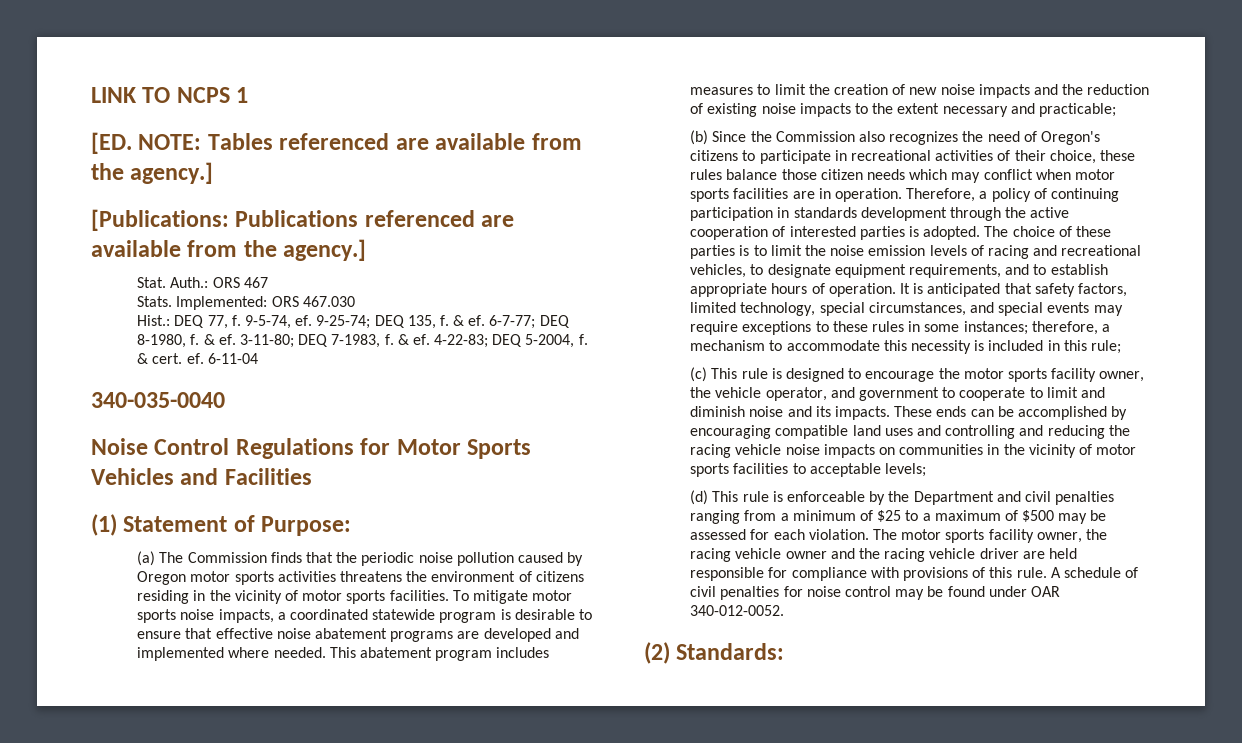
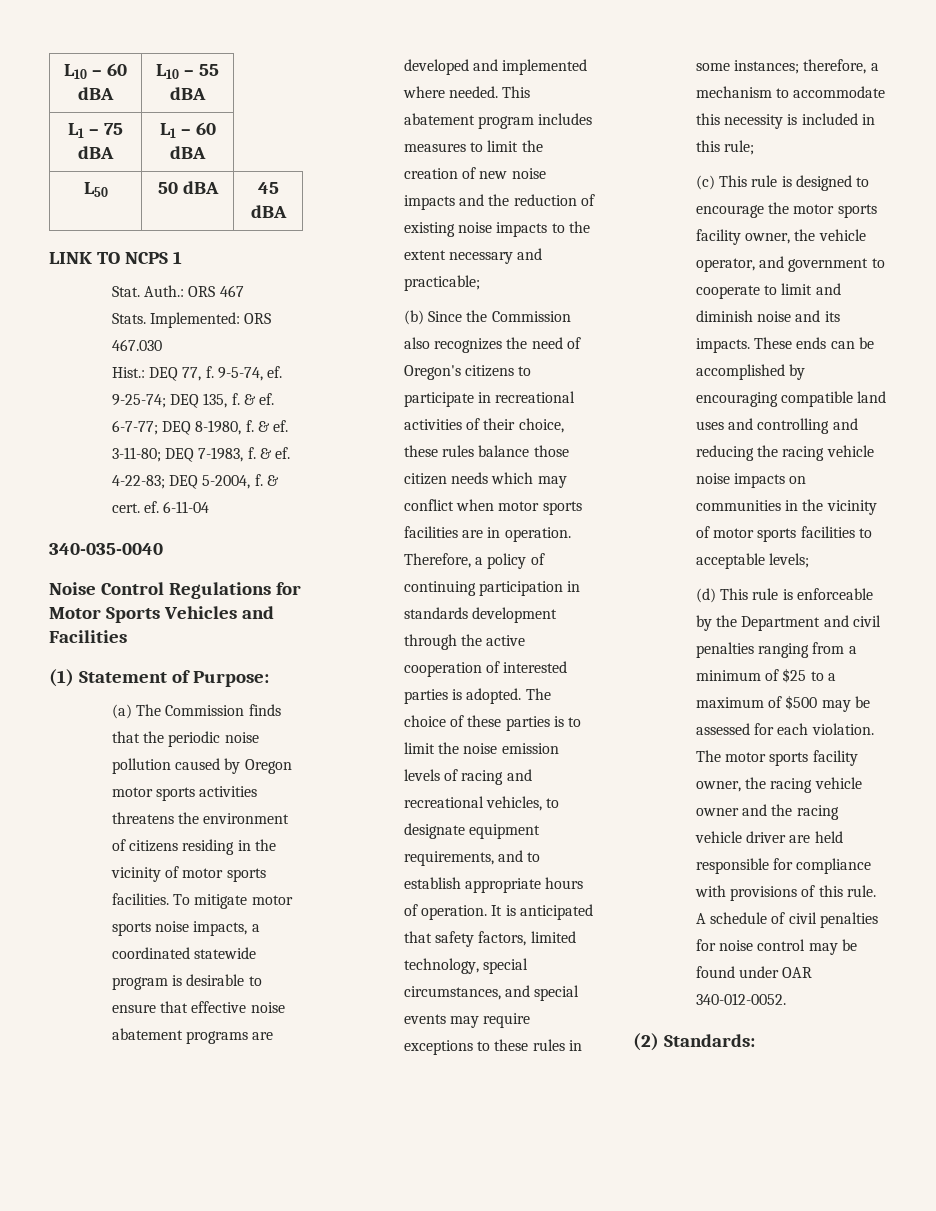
+ L10 – 60 dBA | L10 – 55 dBA
+ L1 – 75 dBA | L1 – 60 dBA
+ L50 | 50 dBA | 45 dBA
  LINK TO NCPS 1
- [ED. NOTE: Tables referenced are available from the agency.]
- [Publications: Publications referenced are available from the agency.]

